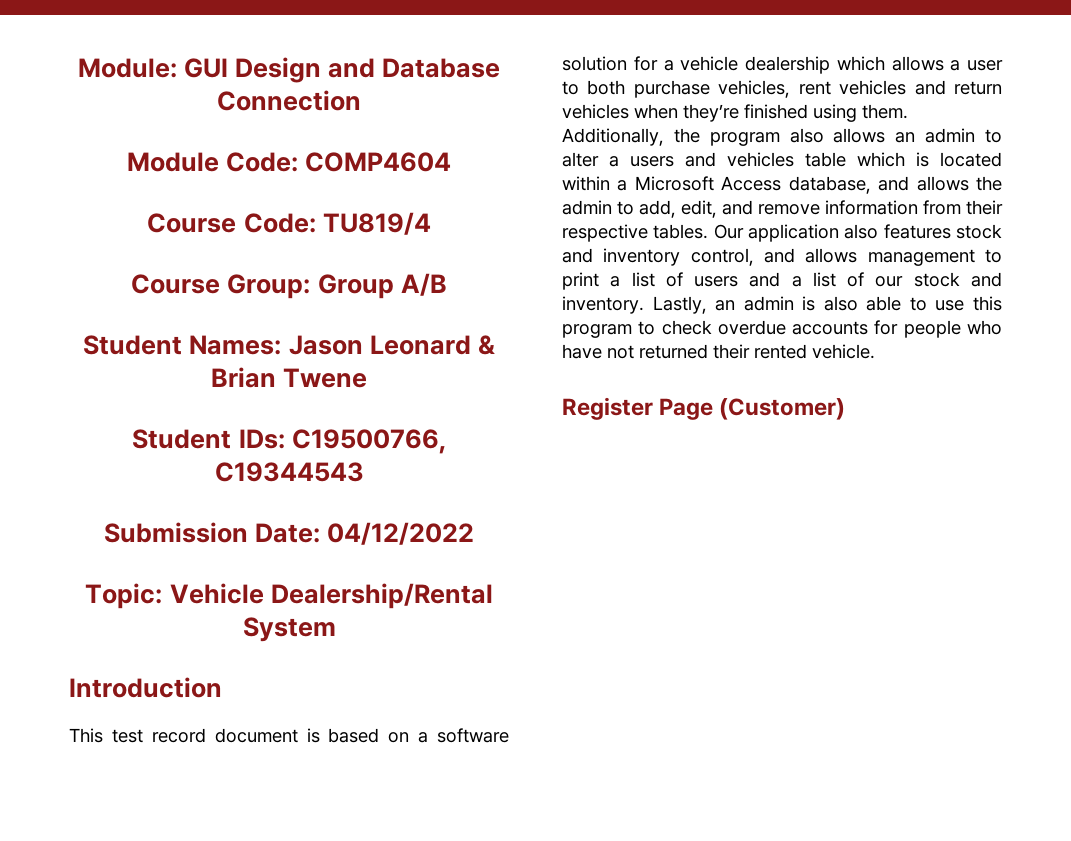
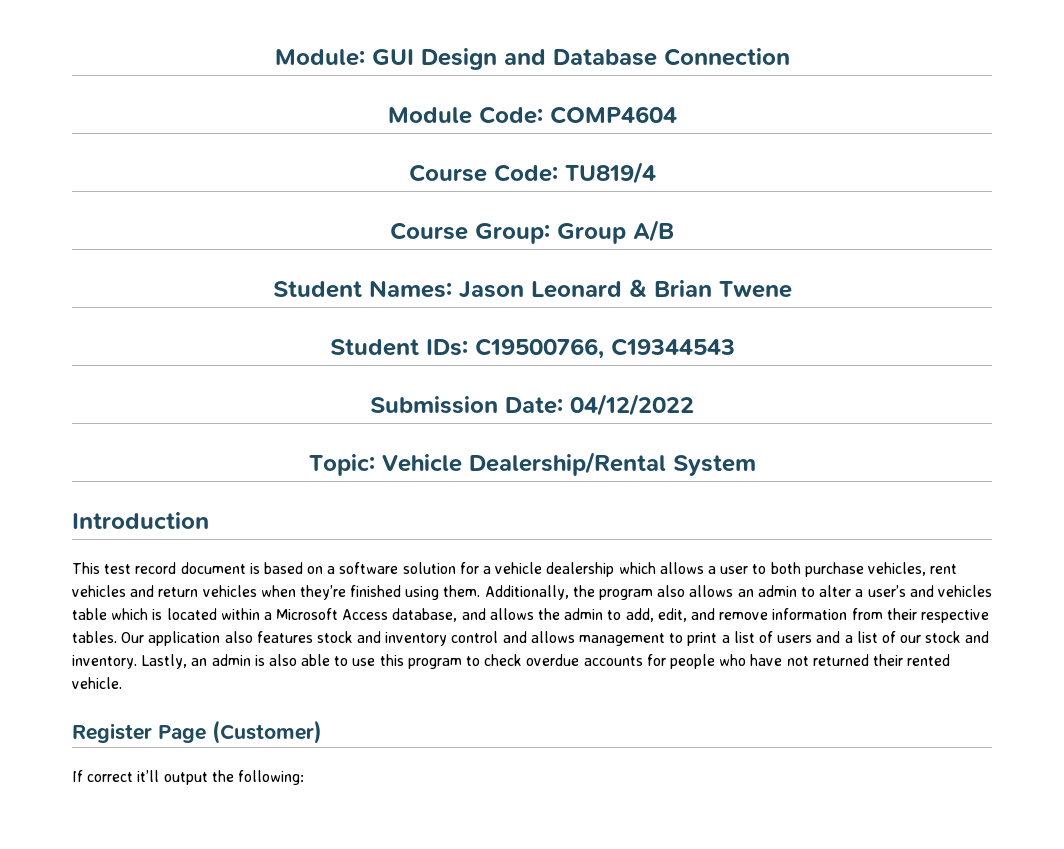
- Additionally, the program also allows an admin to alter a users and vehicles table which is located within a Microsoft Access database, and allows the admin to add, edit, and remove information from their respective tables.
+ Additionally, the program also allows an admin to alter a user’s and vehicles table which is located within a Microsoft Access database, and allows the admin to add, edit, and remove information from their respective tables.
- Our application also features stock and inventory control, and allows management to print a list of users and a list of our stock and inventory.
+ Our application also features stock and inventory control and allows management to print a list of users and a list of our stock and inventory.
+ If correct it’ll output the following:

